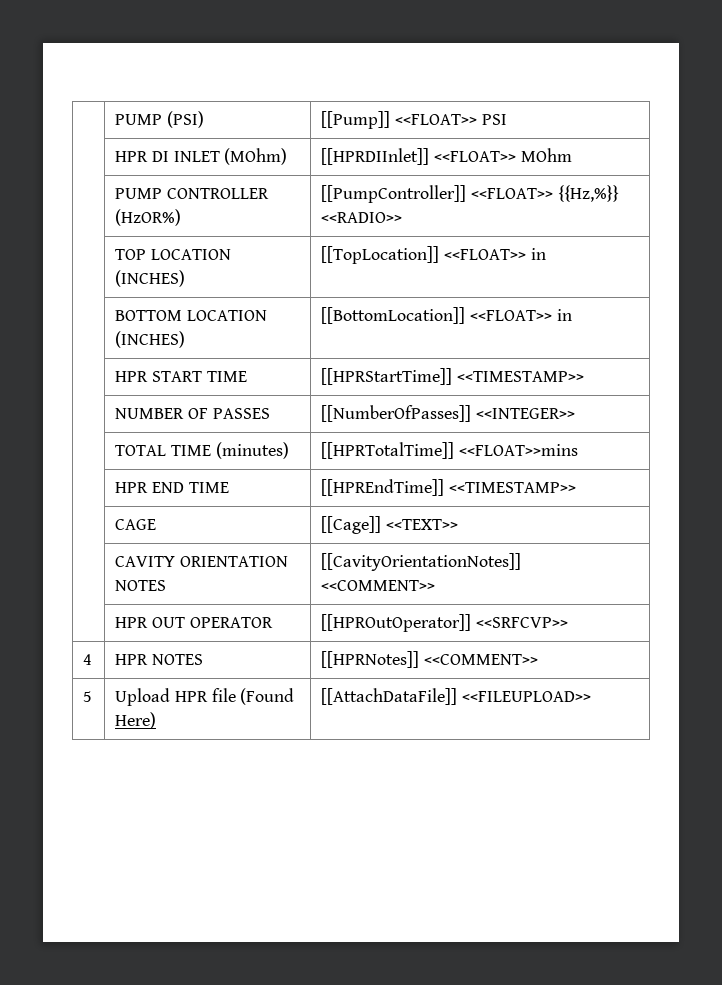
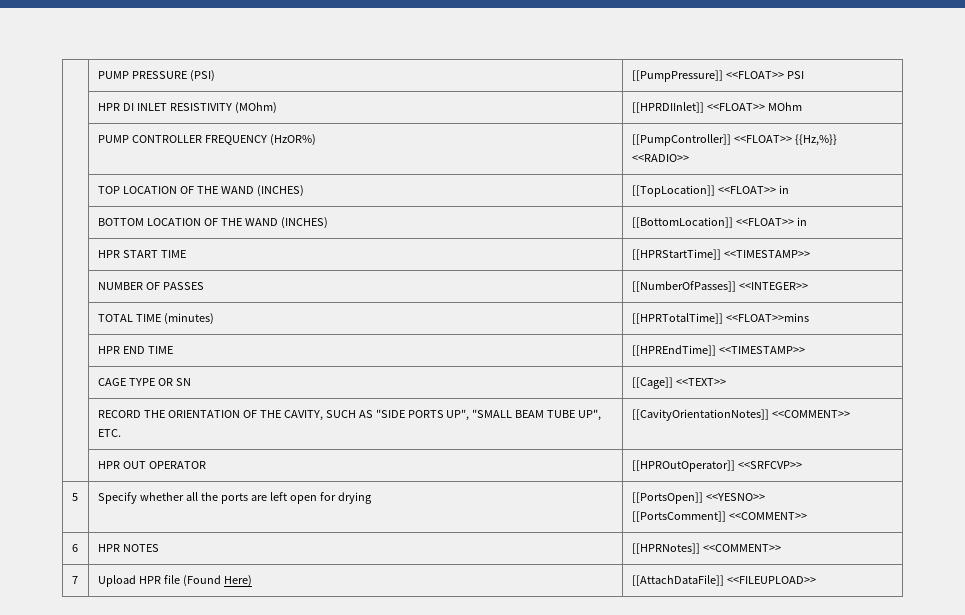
- | PUMP (PSI) | [[Pump]] <<FLOAT>> PSI
+ | PUMP PRESSURE (PSI) | [[PumpPressure]] <<FLOAT>> PSI
- | HPR DI INLET (MOhm) | [[HPRDIInlet]] <<FLOAT>> MOhm
+ | HPR DI INLET RESISTIVITY (MOhm) | [[HPRDIInlet]] <<FLOAT>> MOhm
- | PUMP CONTROLLER (HzOR%) | [[PumpController]] <<FLOAT>> {{Hz,%}} <<RADIO>>
+ | PUMP CONTROLLER FREQUENCY (HzOR%) | [[PumpController]] <<FLOAT>> {{Hz,%}} <<RADIO>>
- | TOP LOCATION (INCHES) | [[TopLocation]] <<FLOAT>> in
+ | TOP LOCATION OF THE WAND (INCHES) | [[TopLocation]] <<FLOAT>> in
- | BOTTOM LOCATION (INCHES) | [[BottomLocation]] <<FLOAT>> in
+ | BOTTOM LOCATION OF THE WAND (INCHES) | [[BottomLocation]] <<FLOAT>> in
- | CAGE | [[Cage]] <<TEXT>>
+ | CAGE TYPE OR SN | [[Cage]] <<TEXT>>
- | CAVITY ORIENTATION NOTES | [[CavityOrientationNotes]] <<COMMENT>>
+ | RECORD THE ORIENTATION OF THE CAVITY, SUCH AS "SIDE PORTS UP", "SMALL BEAM TUBE UP", ETC. | [[CavityOrientationNotes]] <<COMMENT>>
- 4 | HPR NOTES | [[HPRNotes]] <<COMMENT>>
+ 5 | Specify whether all the ports are left open for drying | [[PortsOpen]] <<YESNO>>
+ [[PortsComment]] <<COMMENT>>
+ 6 | HPR NOTES | [[HPRNotes]] <<COMMENT>>
- 5 | Upload HPR file (Found Here) | [[AttachDataFile]] <<FILEUPLOAD>>
+ 7 | Upload HPR file (Found Here) | [[AttachDataFile]] <<FILEUPLOAD>>

